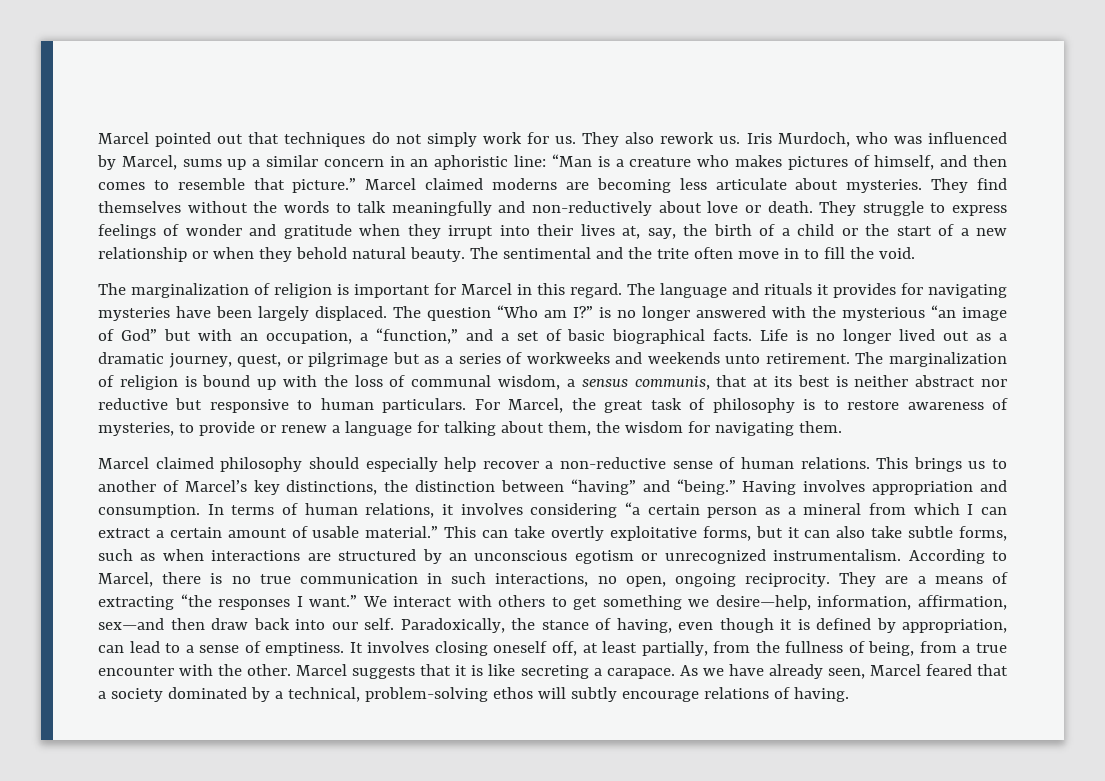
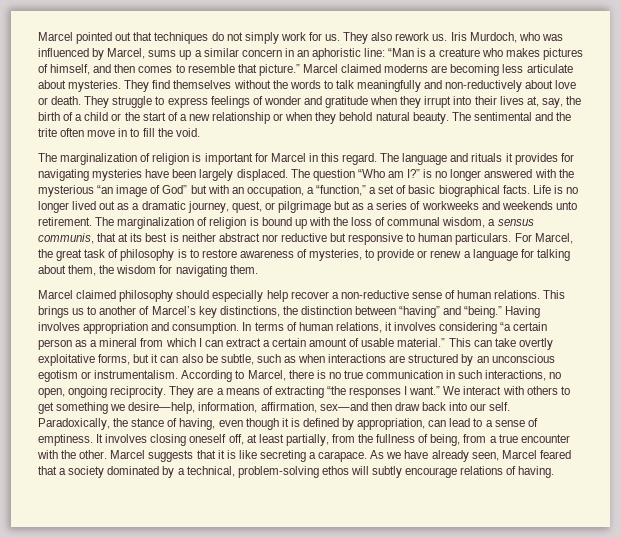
- The question “Who am I?” is no longer answered with the mysterious “an image of God” but with an occupation, a “function,” and a set of basic biographical facts.
+ The question “Who am I?” is no longer answered with the mysterious “an image of God” but with an occupation, a “function,” a set of basic biographical facts.
- This can take overtly exploitative forms, but it can also take subtle forms, such as when interactions are structured by an unconscious egotism or unrecognized instrumentalism.
+ This can take overtly exploitative forms, but it can also be subtle, such as when interactions are structured by an unconscious egotism or instrumentalism.

